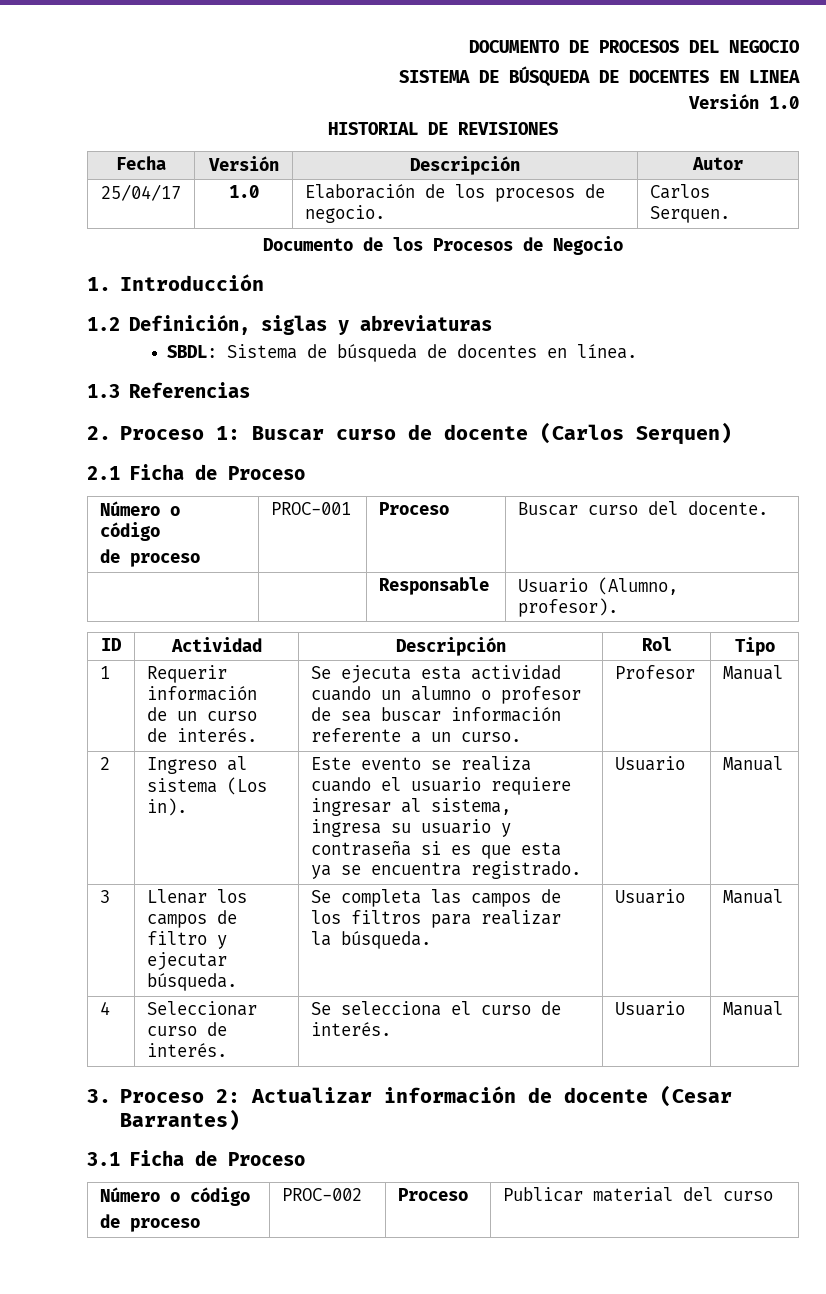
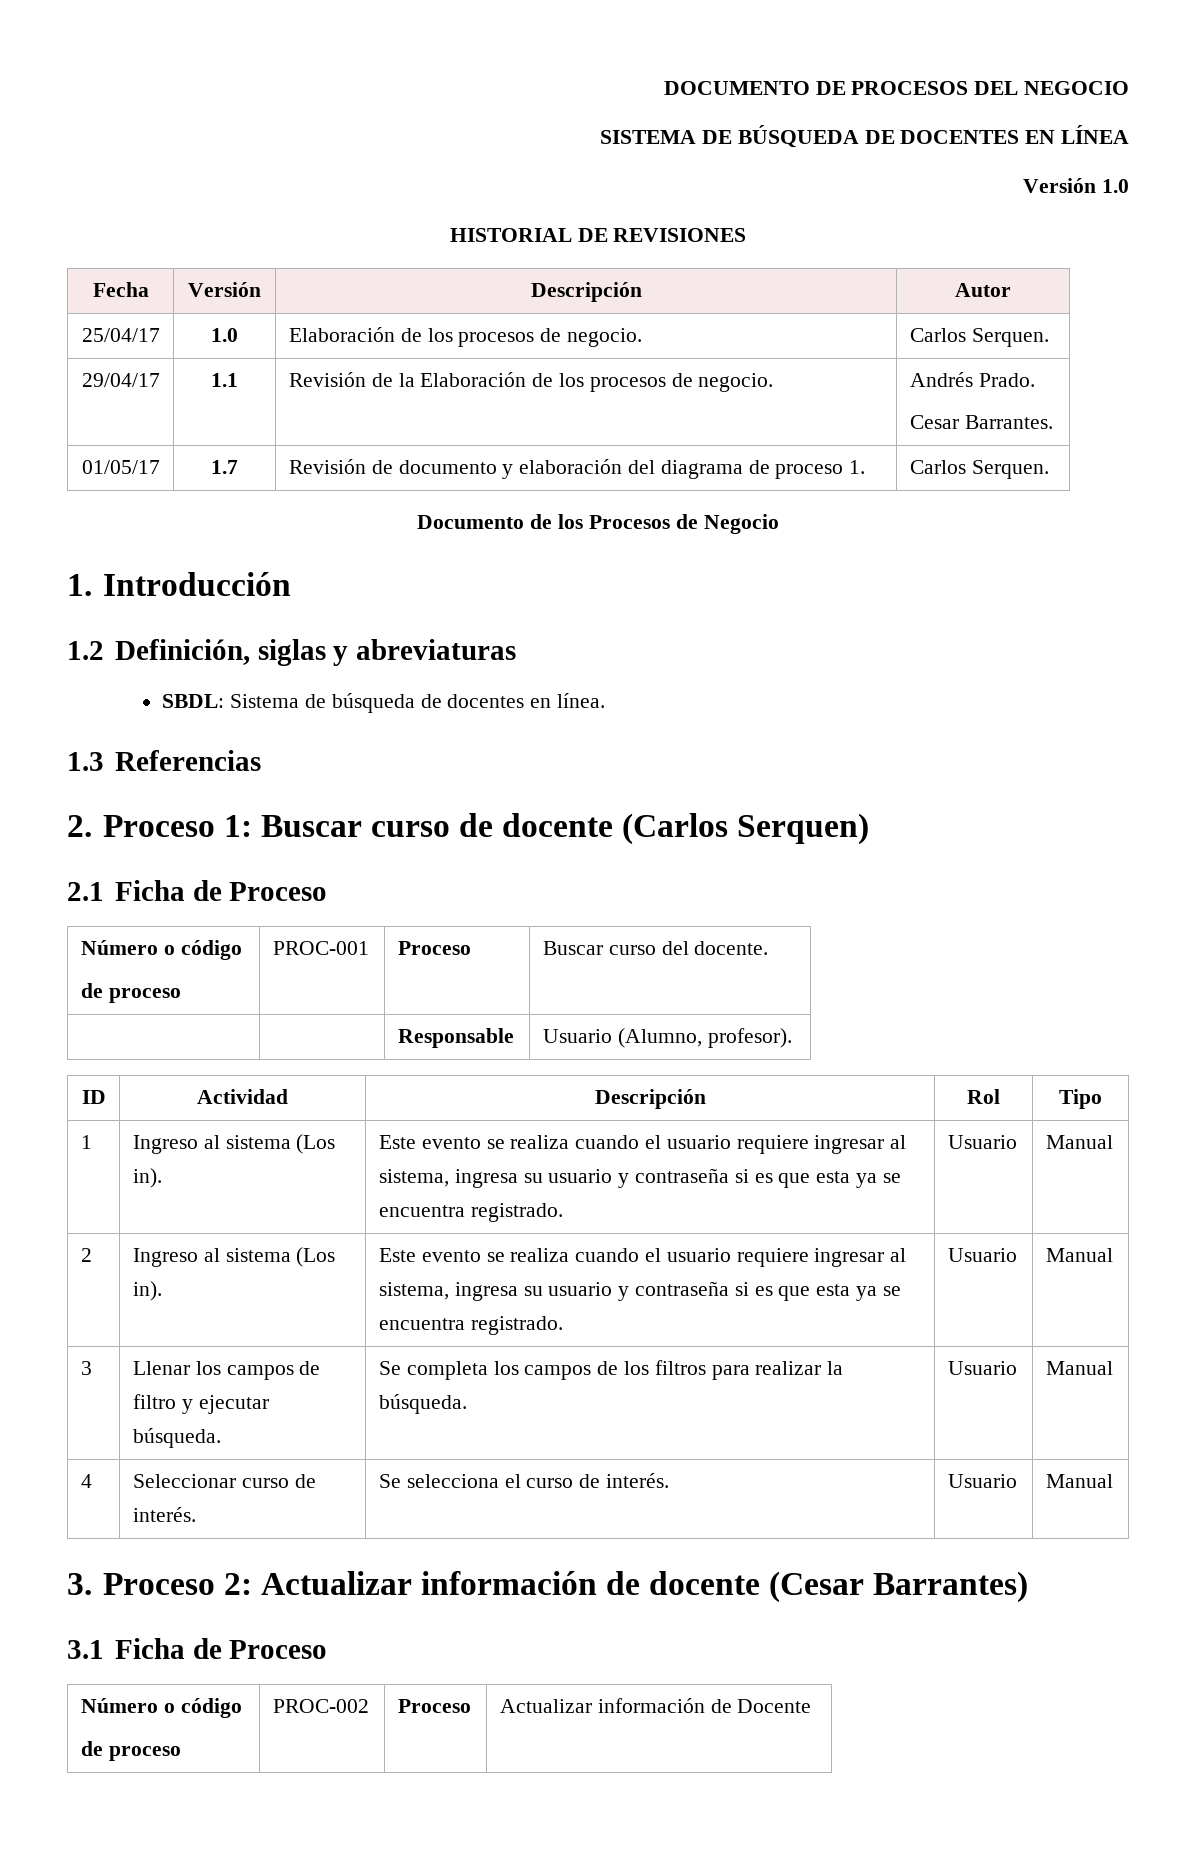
- SISTEMA DE BÚSQUEDA DE DOCENTES EN LINEA
+ SISTEMA DE BÚSQUEDA DE DOCENTES EN LÍNEA
+ 29/04/17 | 1.1 | Revisión de la Elaboración de los procesos de negocio. | Andrés Prado.
+ Cesar Barrantes.
+ 01/05/17 | 1.7 | Revisión de documento y elaboración del diagrama de proceso 1. | Carlos Serquen.
- 1 | Requerir información de un curso de interés. | Se ejecuta esta actividad cuando un alumno o profesor de sea buscar información referente a un curso. | Profesor | Manual
+ 1 | Ingreso al sistema (Los in). | Este evento se realiza cuando el usuario requiere ingresar al sistema, ingresa su usuario y contraseña si es que esta ya se encuentra registrado. | Usuario | Manual
- 3 | Llenar los campos de filtro y ejecutar búsqueda. | Se completa las campos de los filtros para realizar la búsqueda. | Usuario | Manual
+ 3 | Llenar los campos de filtro y ejecutar búsqueda. | Se completa los campos de los filtros para realizar la búsqueda. | Usuario | Manual
  3.1 Ficha de Proceso
  Número o código
- de proceso | PROC-002 | Proceso | Publicar material del curso
+ de proceso | PROC-002 | Proceso | Actualizar información de Docente

